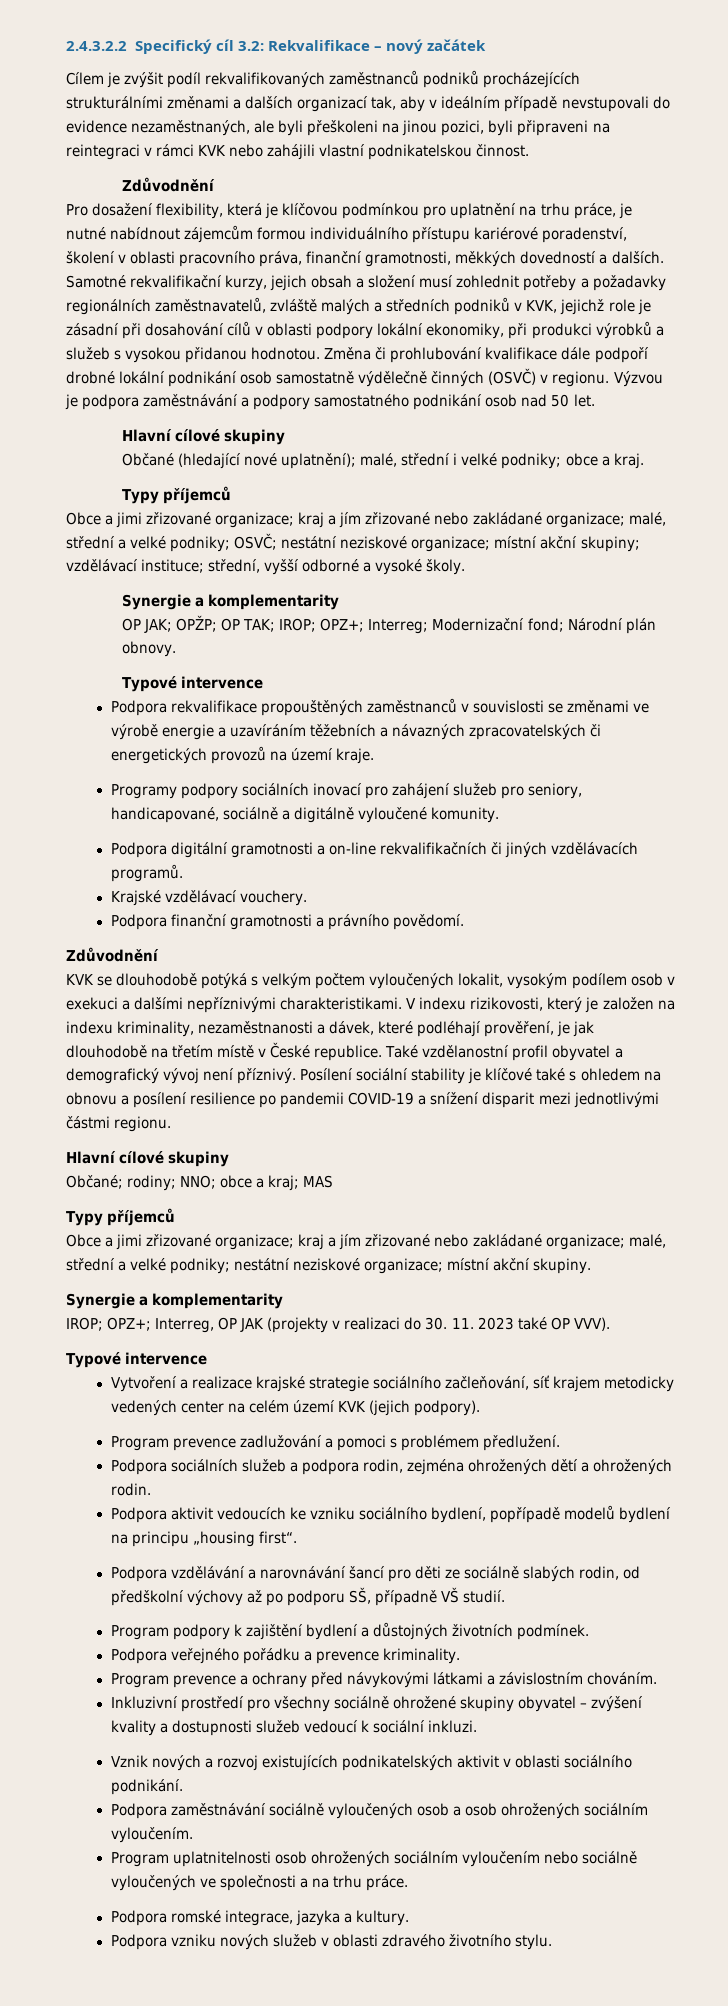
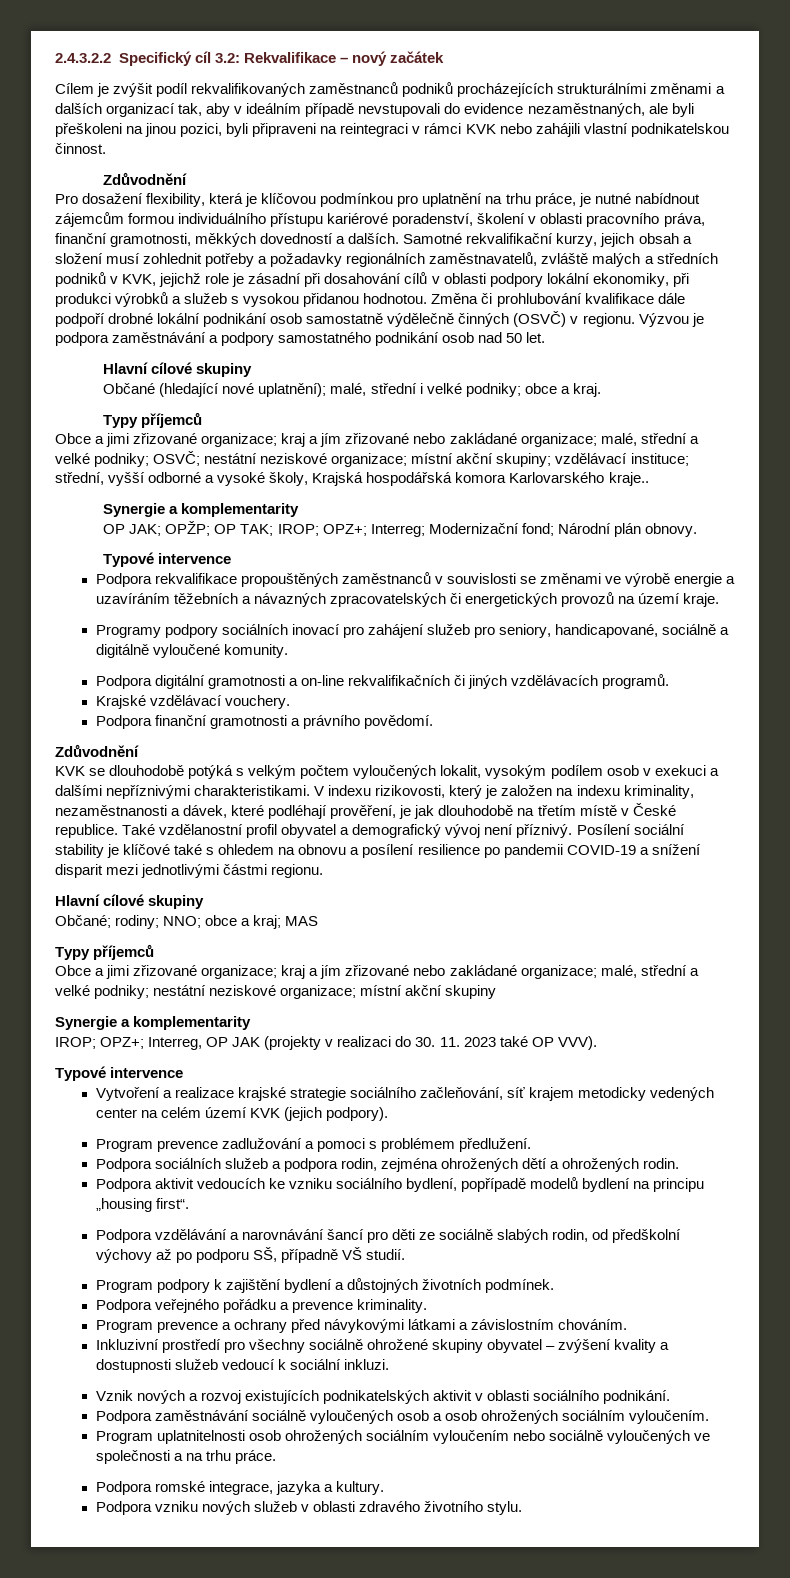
- Obce a jimi zřizované organizace; kraj a jím zřizované nebo zakládané organizace; malé, střední a velké podniky; OSVČ; nestátní neziskové organizace; místní akční skupiny; vzdělávací instituce; střední, vyšší odborné a vysoké školy.
+ Obce a jimi zřizované organizace; kraj a jím zřizované nebo zakládané organizace; malé, střední a velké podniky; OSVČ; nestátní neziskové organizace; místní akční skupiny; vzdělávací instituce; střední, vyšší odborné a vysoké školy, Krajská hospodářská komora Karlovarského kraje..
- Obce a jimi zřizované organizace; kraj a jím zřizované nebo zakládané organizace; malé, střední a velké podniky; nestátní neziskové organizace; místní akční skupiny.
+ Obce a jimi zřizované organizace; kraj a jím zřizované nebo zakládané organizace; malé, střední a velké podniky; nestátní neziskové organizace; místní akční skupiny

